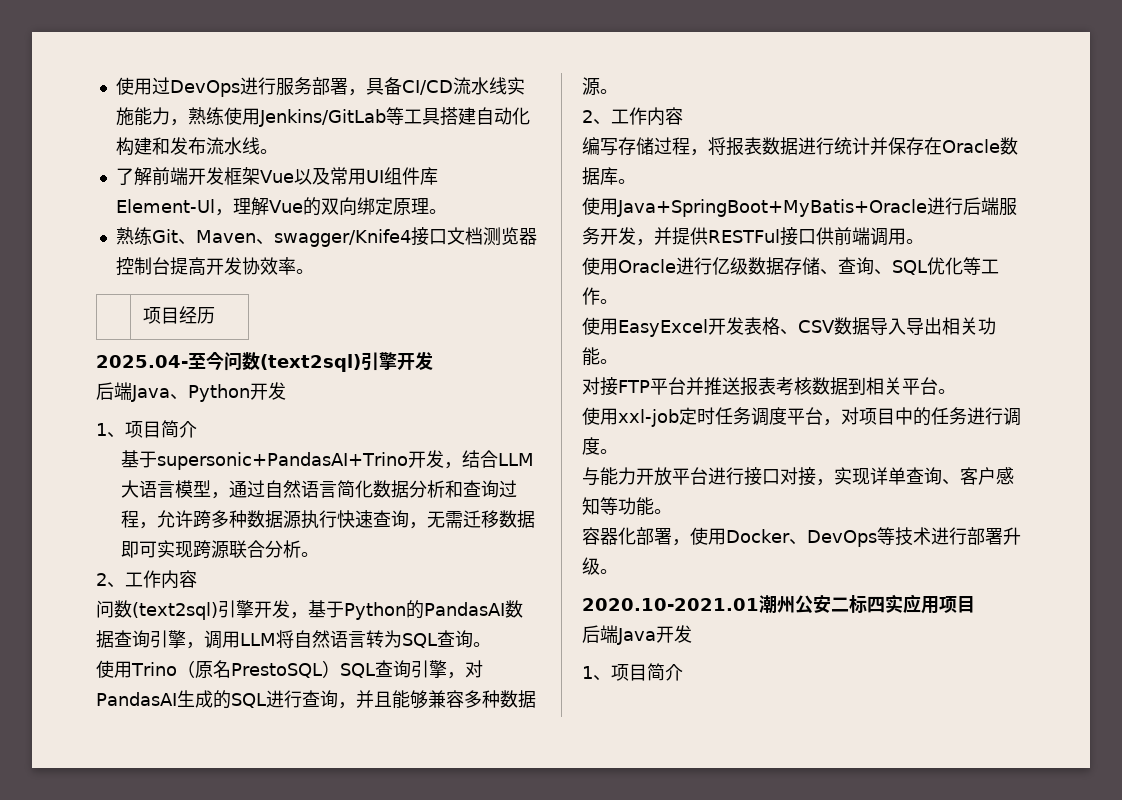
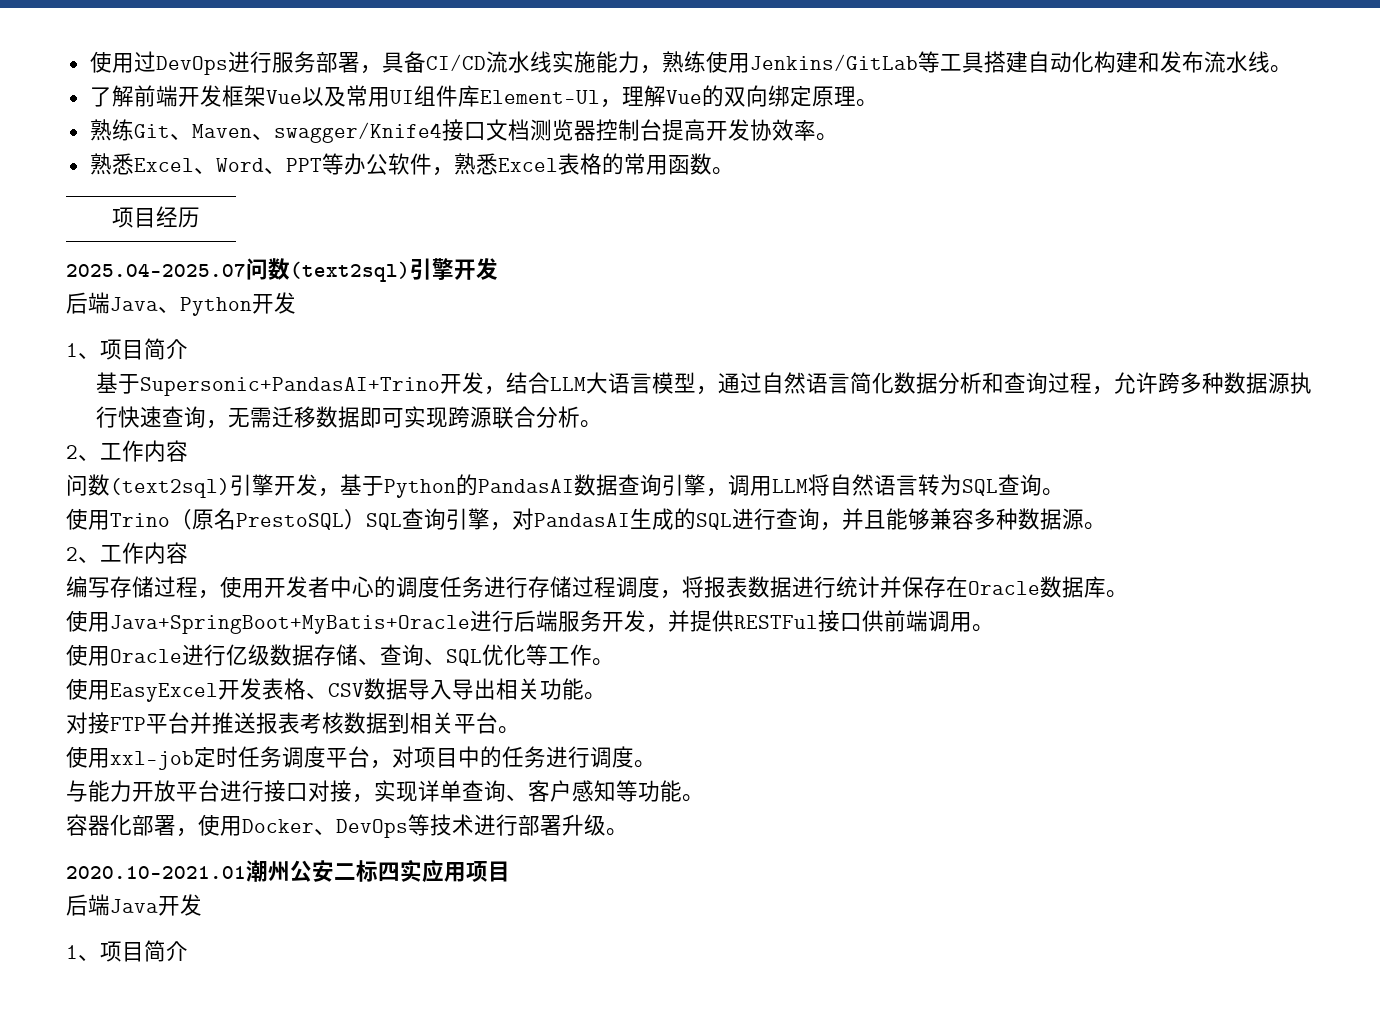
+ 熟悉Excel、Word、PPT等办公软件，熟悉Excel表格的常用函数。
- 2025.04-至今问数(text2sql)引擎开发
+ 2025.04-2025.07问数(text2sql)引擎开发
- 基于supersonic+PandasAI+Trino开发，结合LLM大语言模型，通过自然语言简化数据分析和查询过程，允许跨多种数据源执行快速查询，无需迁移数据即可实现跨源联合分析。
+ 基于Supersonic+PandasAI+Trino开发，结合LLM大语言模型，通过自然语言简化数据分析和查询过程，允许跨多种数据源执行快速查询，无需迁移数据即可实现跨源联合分析。
- 编写存储过程，将报表数据进行统计并保存在Oracle数据库。
+ 编写存储过程，使用开发者中心的调度任务进行存储过程调度，将报表数据进行统计并保存在Oracle数据库。

